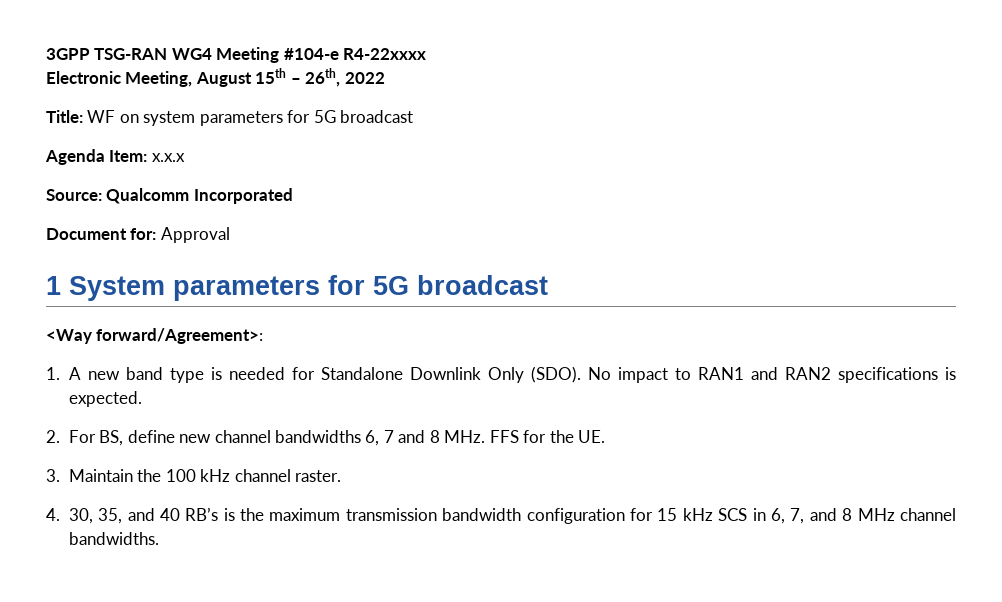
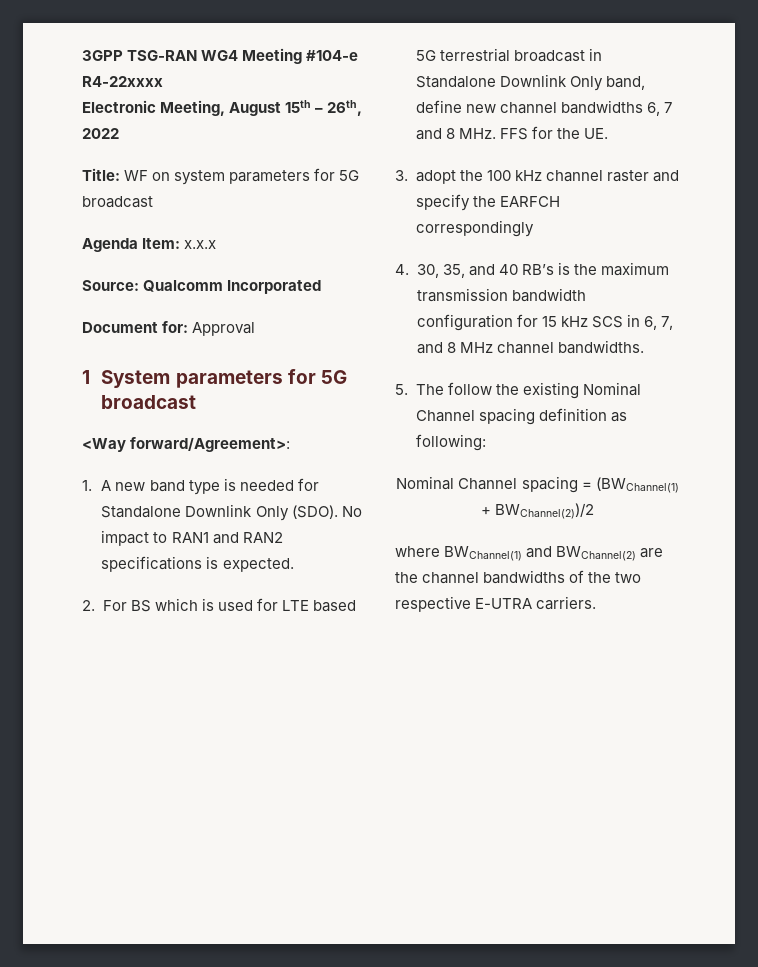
- 2. For BS, define new channel bandwidths 6, 7 and 8 MHz. FFS for the UE.
+ 2. For BS which is used for LTE based 5G terrestrial broadcast in Standalone Downlink Only band, define new channel bandwidths 6, 7 and 8 MHz. FFS for the UE.
- 3. Maintain the 100 kHz channel raster.
+ 3. adopt the 100 kHz channel raster and specify the EARFCH correspondingly
+ 5. The follow the existing Nominal Channel spacing definition as following:
+ Nominal Channel spacing = (BWChannel(1) + BWChannel(2))/2
+ where BWChannel(1) and BWChannel(2) are the channel bandwidths of the two respective E-UTRA carriers.

